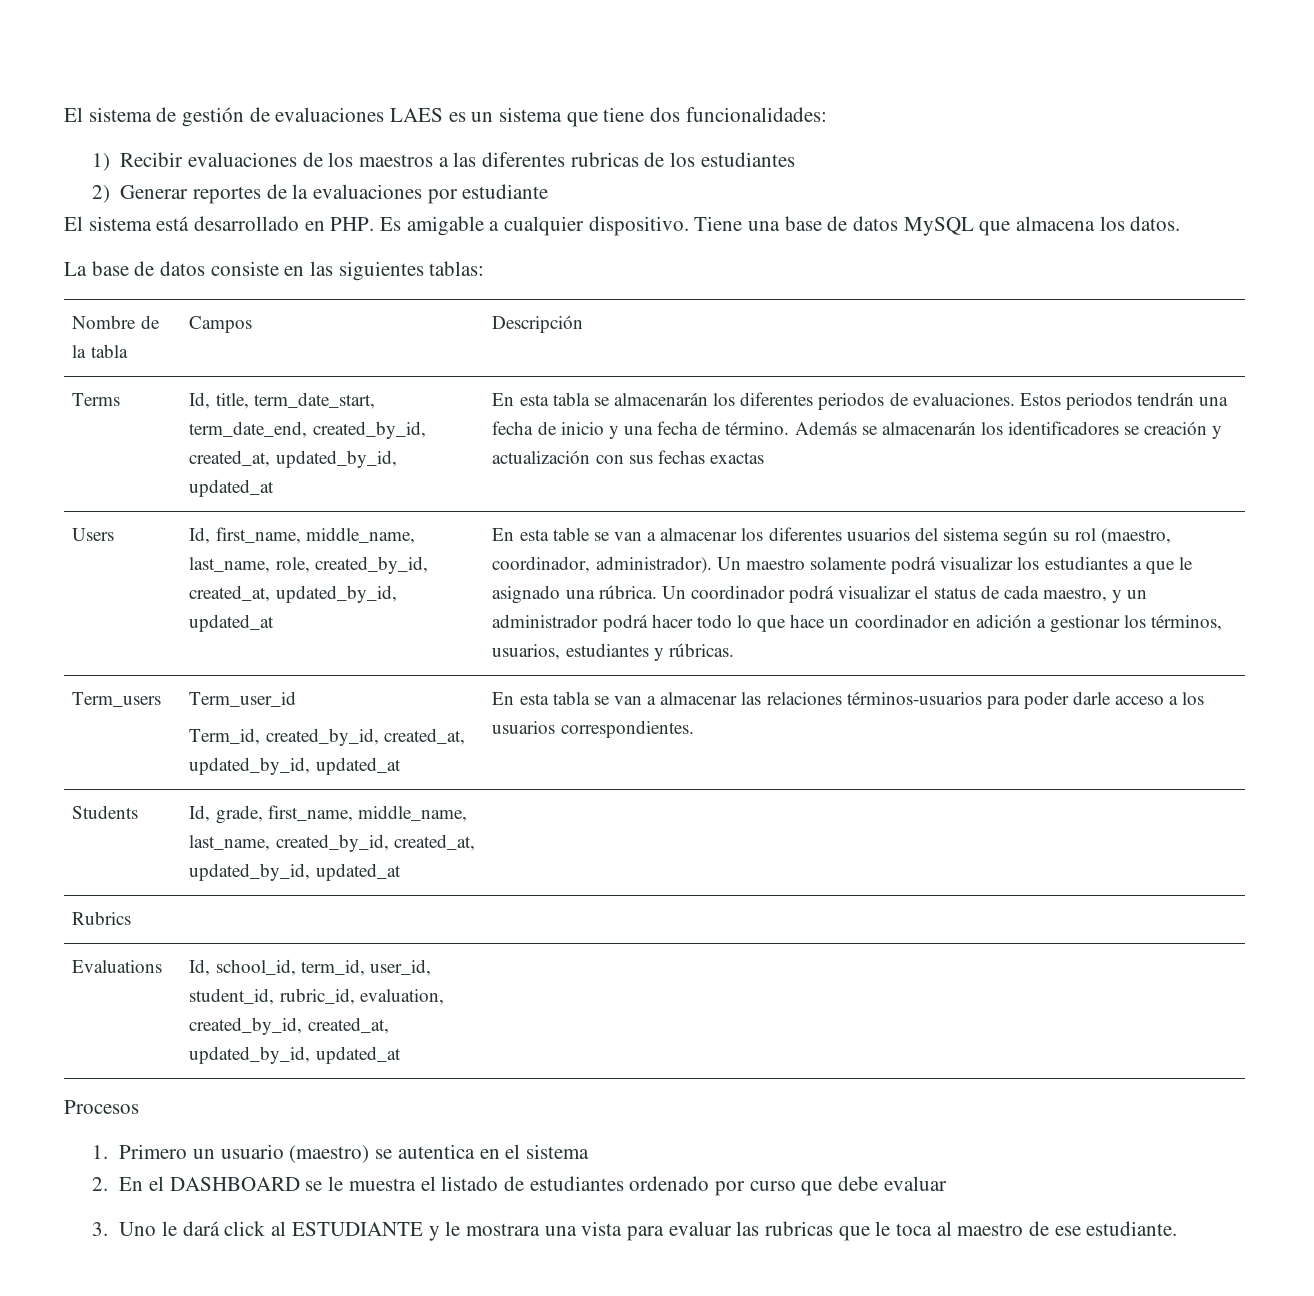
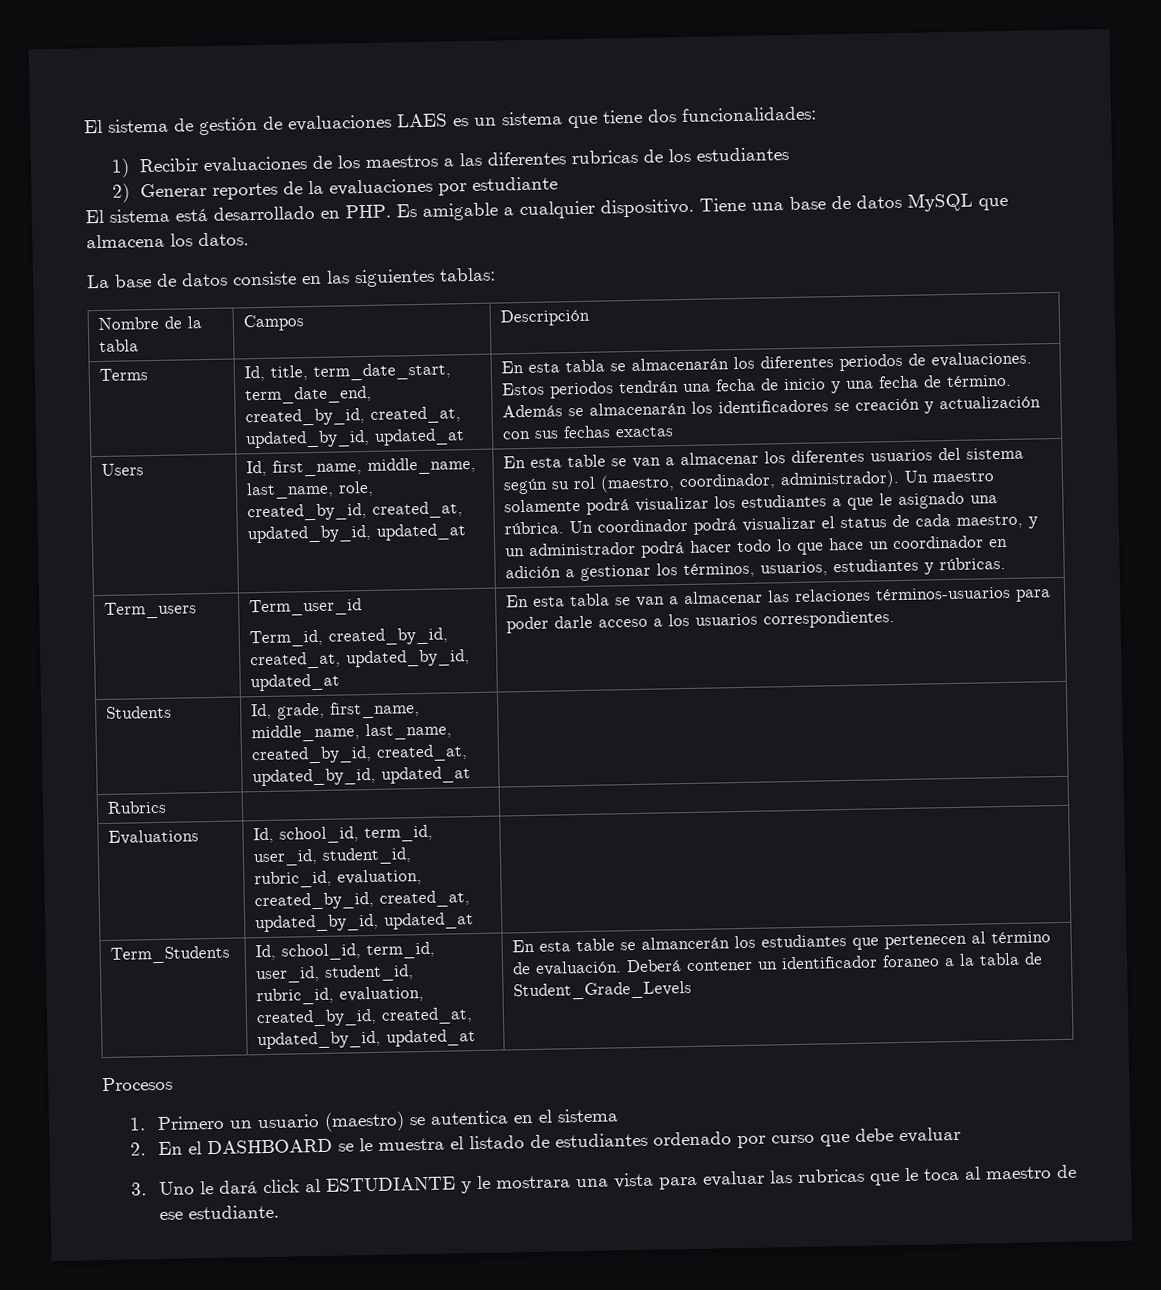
+ Term_Students | Id, school_id, term_id, user_id, student_id, rubric_id, evaluation, created_by_id, created_at, updated_by_id, updated_at | En esta table se almancerán los estudiantes que pertenecen al término de evaluación. Deberá contener un identificador foraneo a la tabla de Student_Grade_Levels

